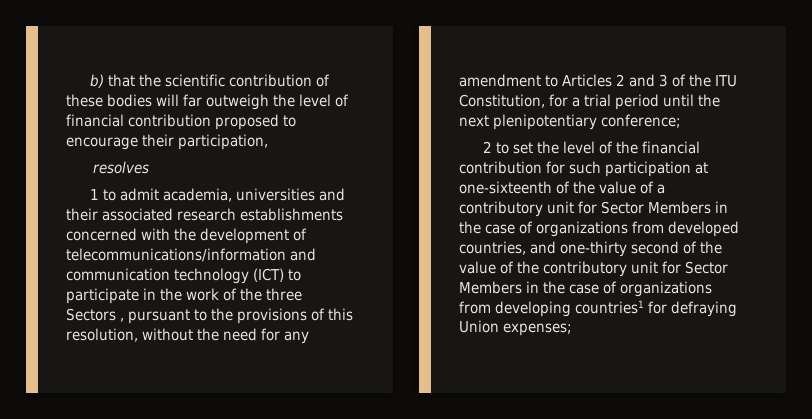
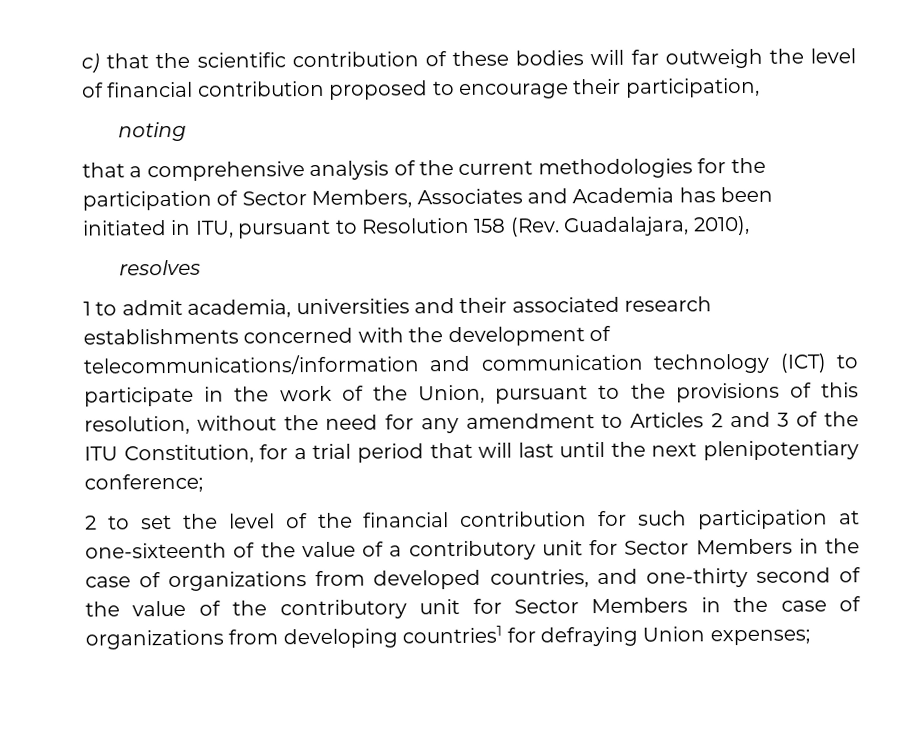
- b) that the scientific contribution of these bodies will far outweigh the level of financial contribution proposed to encourage their participation,
+ c) that the scientific contribution of these bodies will far outweigh the level of financial contribution proposed to encourage their participation,
+ noting
+ that a comprehensive analysis of the current methodologies for the participation of Sector Members, Associates and Academia has been initiated in ITU, pursuant to Resolution 158 (Rev. Guadalajara, 2010),
- 1 to admit academia, universities and their associated research establishments concerned with the development of telecommunications/information and communication technology (ICT) to participate in the work of the three Sectors , pursuant to the provisions of this resolution, without the need for any amendment to Articles 2 and 3 of the ITU Constitution, for a trial period until the next plenipotentiary conference;
+ 1 to admit academia, universities and their associated research establishments concerned with the development of telecommunications/information and communication technology (ICT) to participate in the work of the Union, pursuant to the provisions of this resolution, without the need for any amendment to Articles 2 and 3 of the ITU Constitution, for a trial period that will last until the next plenipotentiary conference;

